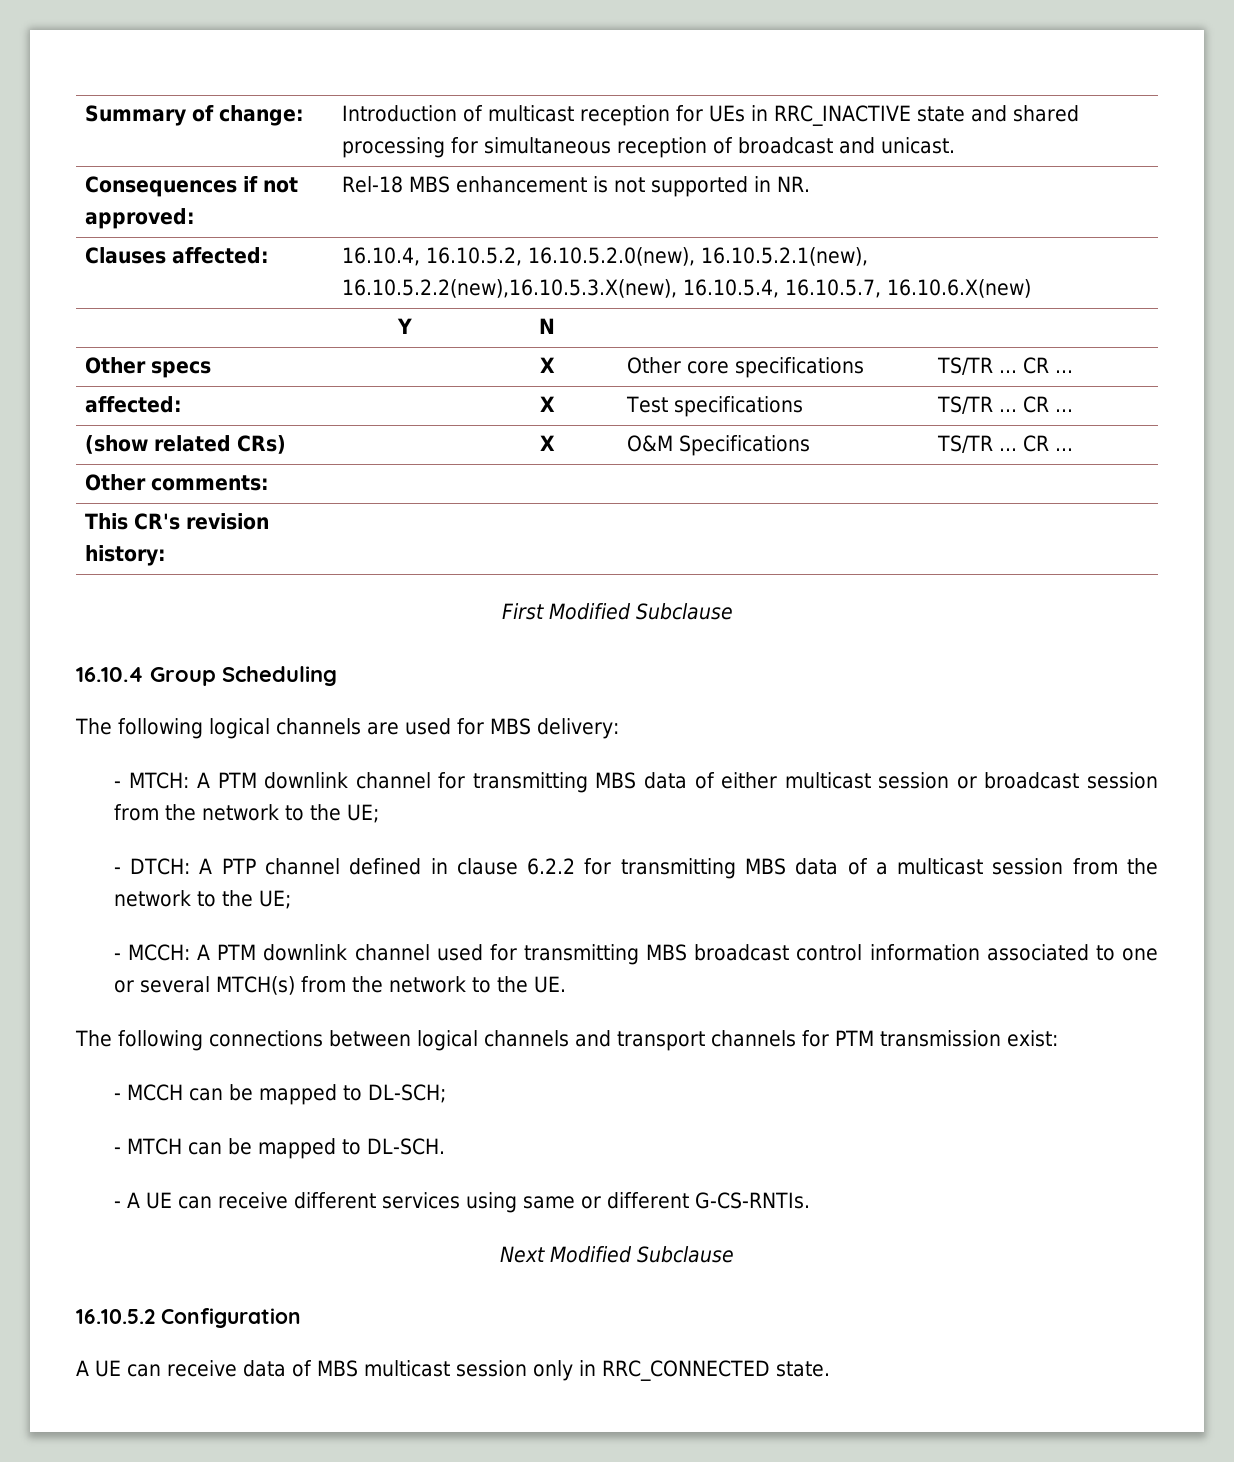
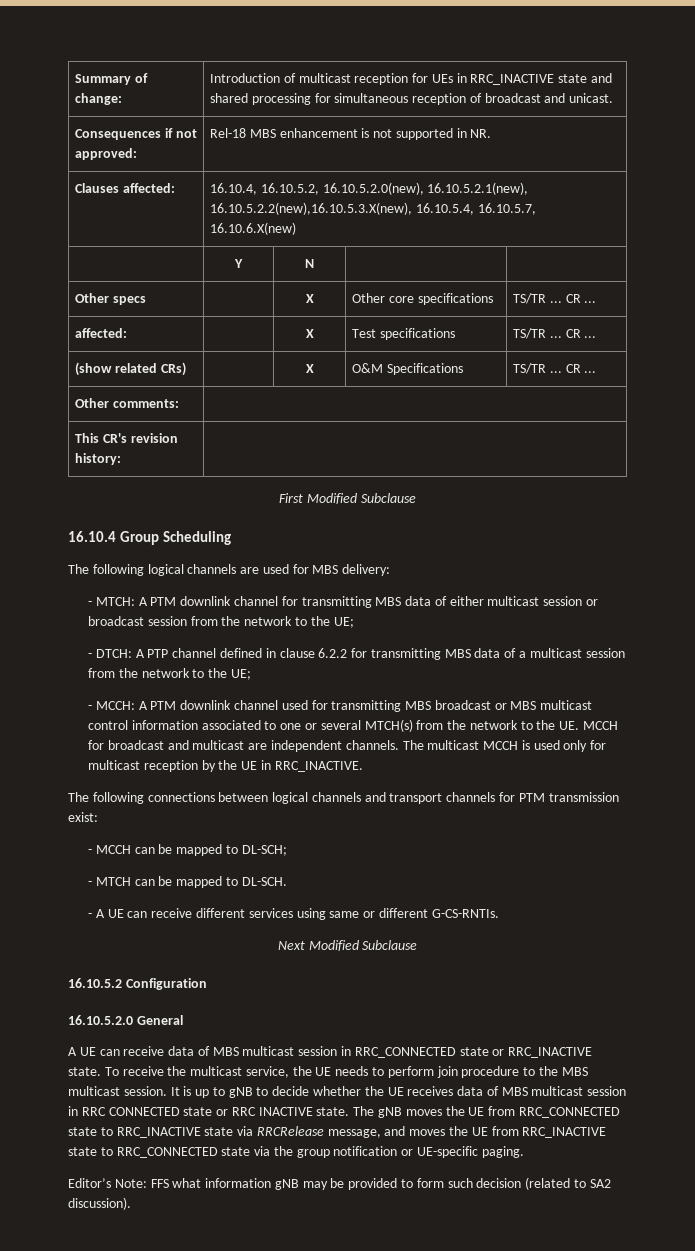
- - MCCH: A PTM downlink channel used for transmitting MBS broadcast control information associated to one or several MTCH(s) from the network to the UE.
+ - MCCH: A PTM downlink channel used for transmitting MBS broadcast or MBS multicast control information associated to one or several MTCH(s) from the network to the UE. MCCH for broadcast and multicast are independent channels. The multicast MCCH is used only for multicast reception by the UE in RRC_INACTIVE.
+ 16.10.5.2.0 General
- A UE can receive data of MBS multicast session only in RRC_CONNECTED state.
+ A UE can receive data of MBS multicast session in RRC_CONNECTED state or RRC_INACTIVE state. To receive the multicast service, the UE needs to perform join procedure to the MBS multicast session. It is up to gNB to decide whether the UE receives data of MBS multicast session in RRC CONNECTED state or RRC INACTIVE state. The gNB moves the UE from RRC_CONNECTED state to RRC_INACTIVE state via RRCRelease message, and moves the UE from RRC_INACTIVE state to RRC_CONNECTED state via the group notification or UE-specific paging.
+ Editor’s Note: FFS what information gNB may be provided to form such decision (related to SA2 discussion).

